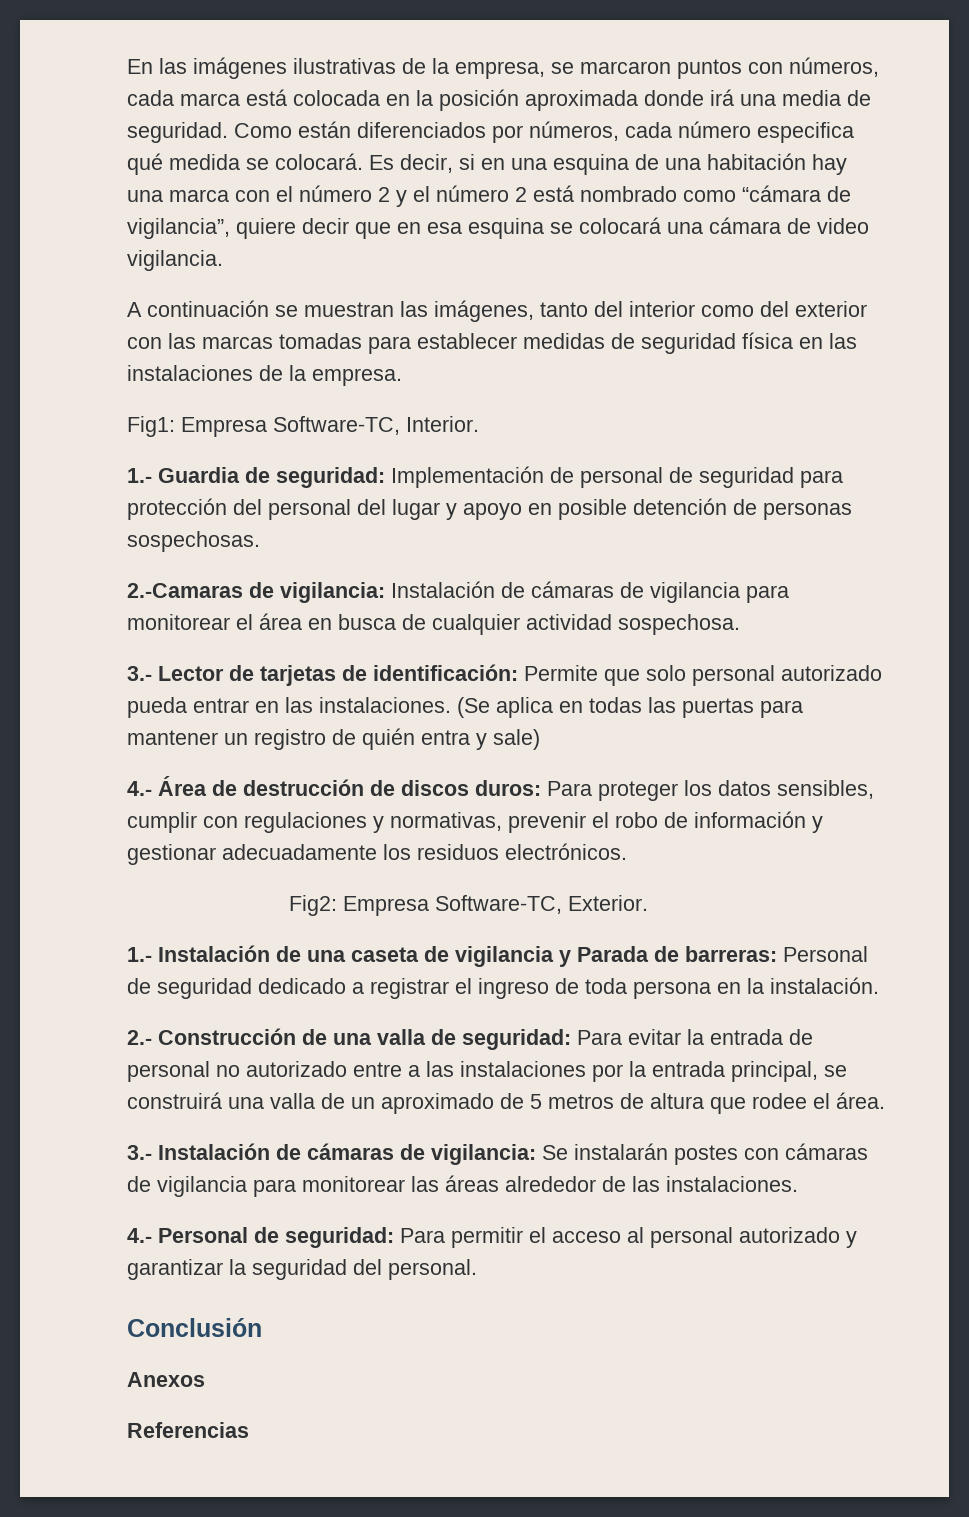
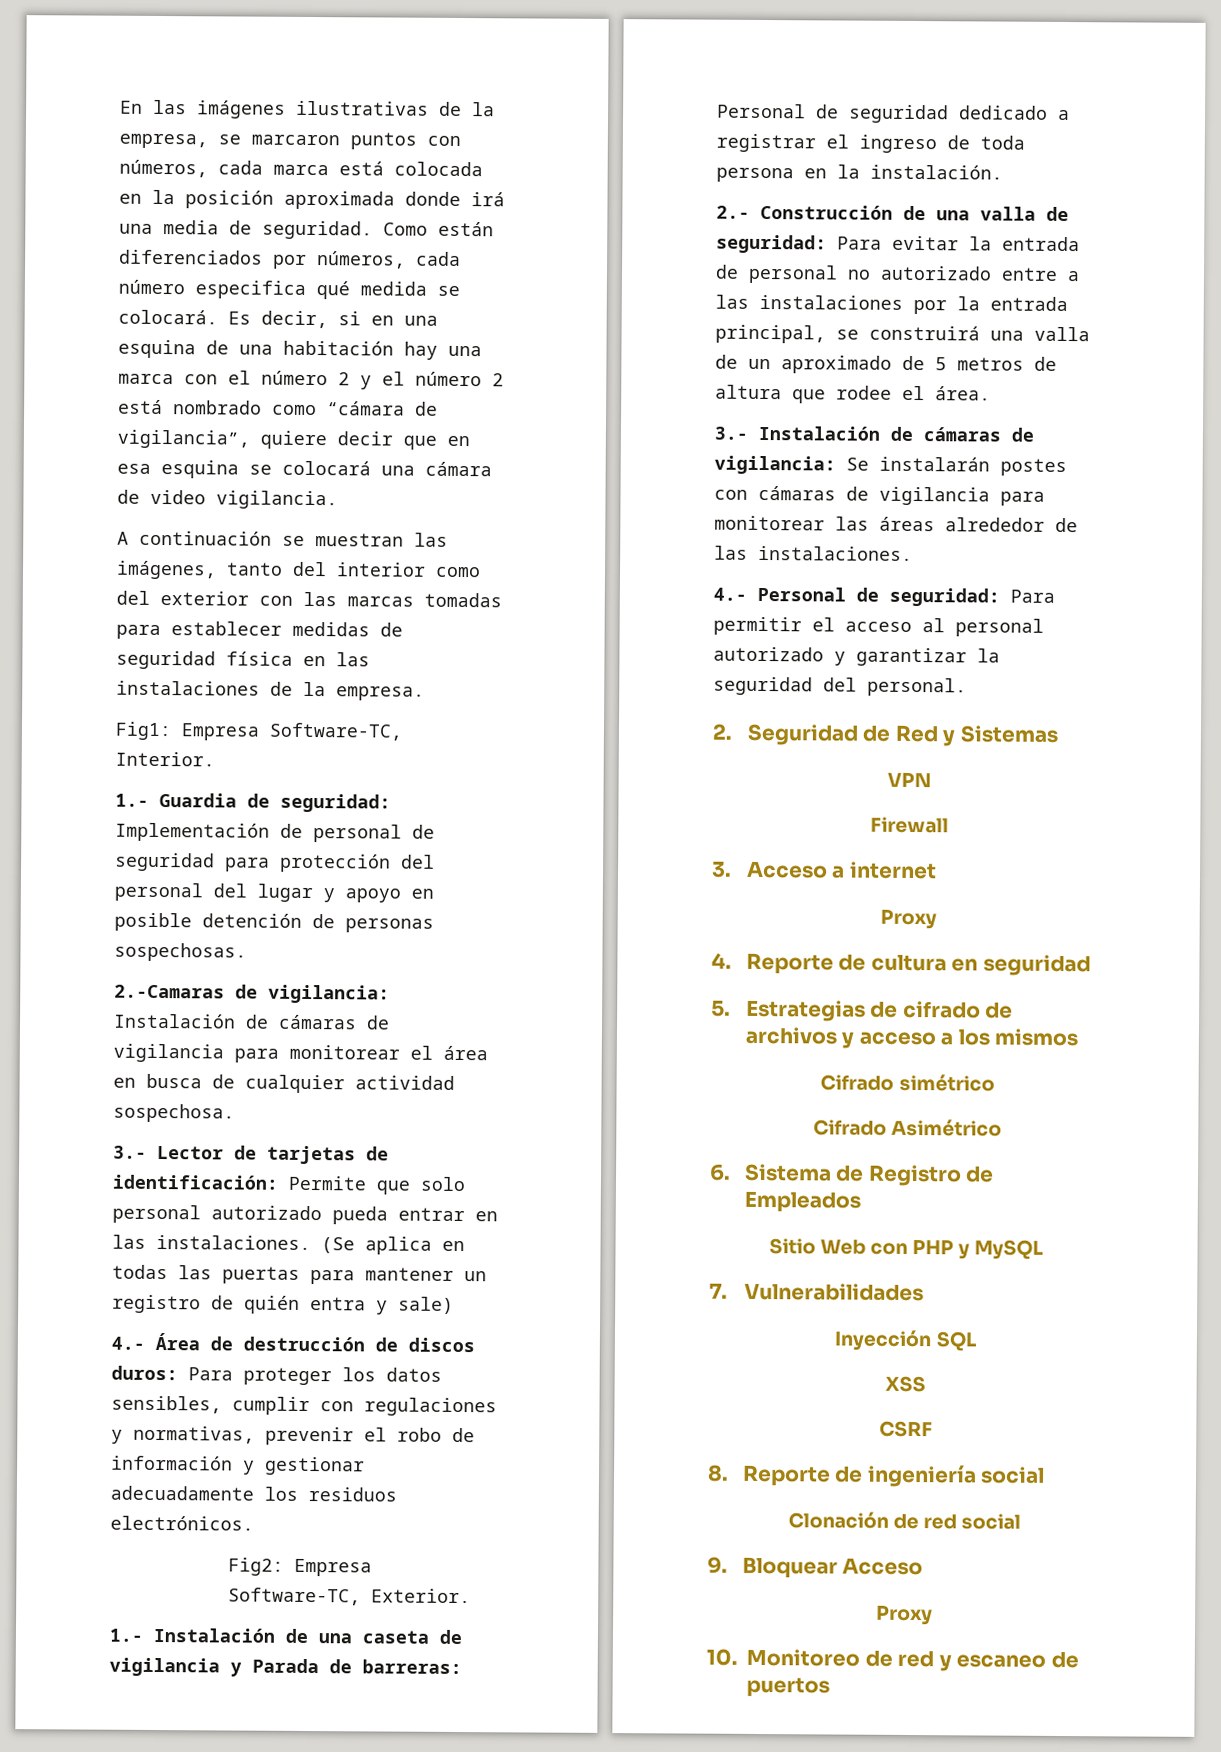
- Conclusión
- Anexos
- Referencias
+ 2. Seguridad de Red y Sistemas
+ VPN
+ Firewall
+ 3. Acceso a internet
+ Proxy
+ 4. Reporte de cultura en seguridad
+ 5. Estrategias de cifrado de archivos y acceso a los mismos
+ Cifrado simétrico
+ Cifrado Asimétrico
+ 6. Sistema de Registro de Empleados
+ Sitio Web con PHP y MySQL
+ 7. Vulnerabilidades
+ Inyección SQL
+ XSS
+ CSRF
+ 8. Reporte de ingeniería social
+ Clonación de red social
+ 9. Bloquear Acceso
+ Proxy
+ 10. Monitoreo de red y escaneo de puertos

